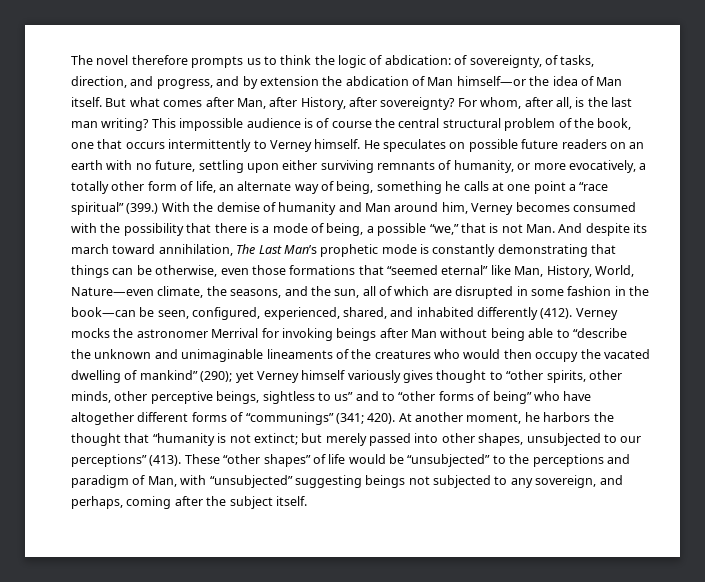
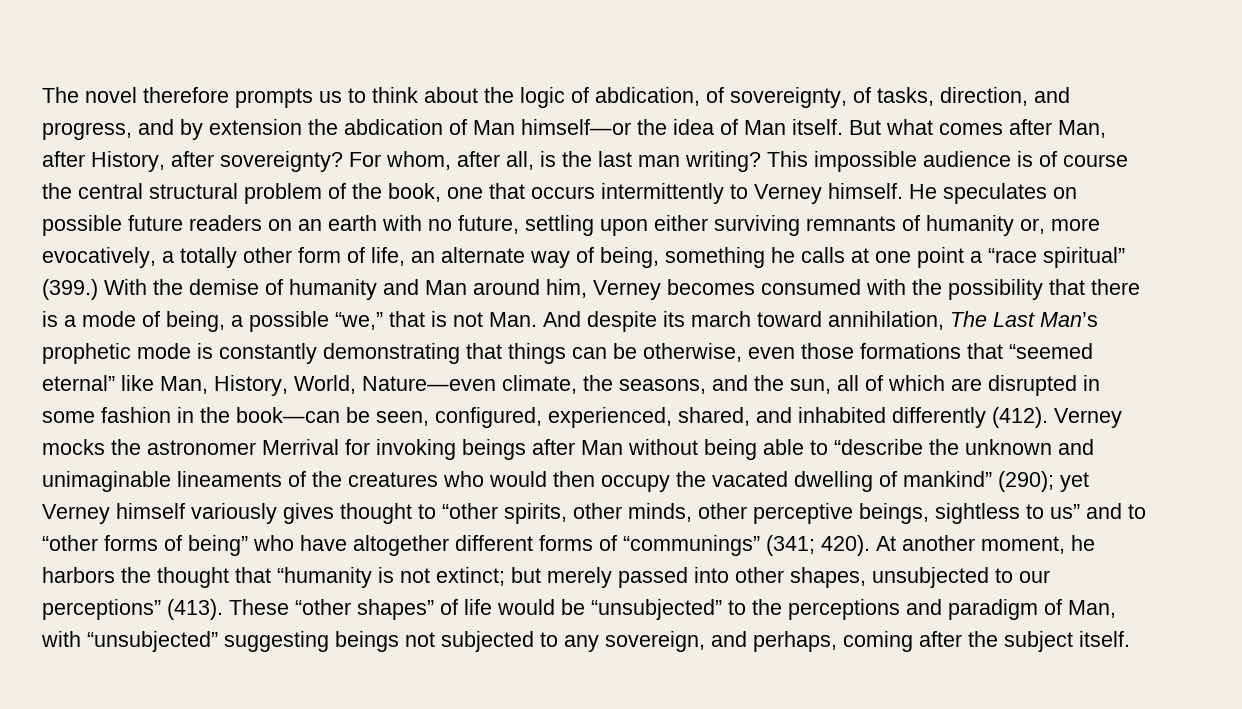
- The novel therefore prompts us to think the logic of abdication: of sovereignty, of tasks, direction, and progress, and by extension the abdication of Man himself—or the idea of Man itself.
+ The novel therefore prompts us to think about the logic of abdication, of sovereignty, of tasks, direction, and progress, and by extension the abdication of Man himself—or the idea of Man itself.
- He speculates on possible future readers on an earth with no future, settling upon either surviving remnants of humanity, or more evocatively, a totally other form of life, an alternate way of being, something he calls at one point a “race spiritual” (399.) With the demise of humanity and Man around him, Verney becomes consumed with the possibility that there is a mode of being, a possible “we,” that is not Man. And despite its march toward annihilation, The Last Man’s prophetic mode is constantly demonstrating that things can be otherwise, even those formations that “seemed eternal” like Man, History, World, Nature—even climate, the seasons, and the sun, all of which are disrupted in some fashion in the book—can be seen, configured, experienced, shared, and inhabited differently (412).
+ He speculates on possible future readers on an earth with no future, settling upon either surviving remnants of humanity or, more evocatively, a totally other form of life, an alternate way of being, something he calls at one point a “race spiritual” (399.) With the demise of humanity and Man around him, Verney becomes consumed with the possibility that there is a mode of being, a possible “we,” that is not Man. And despite its march toward annihilation, The Last Man’s prophetic mode is constantly demonstrating that things can be otherwise, even those formations that “seemed eternal” like Man, History, World, Nature—even climate, the seasons, and the sun, all of which are disrupted in some fashion in the book—can be seen, configured, experienced, shared, and inhabited differently (412).

